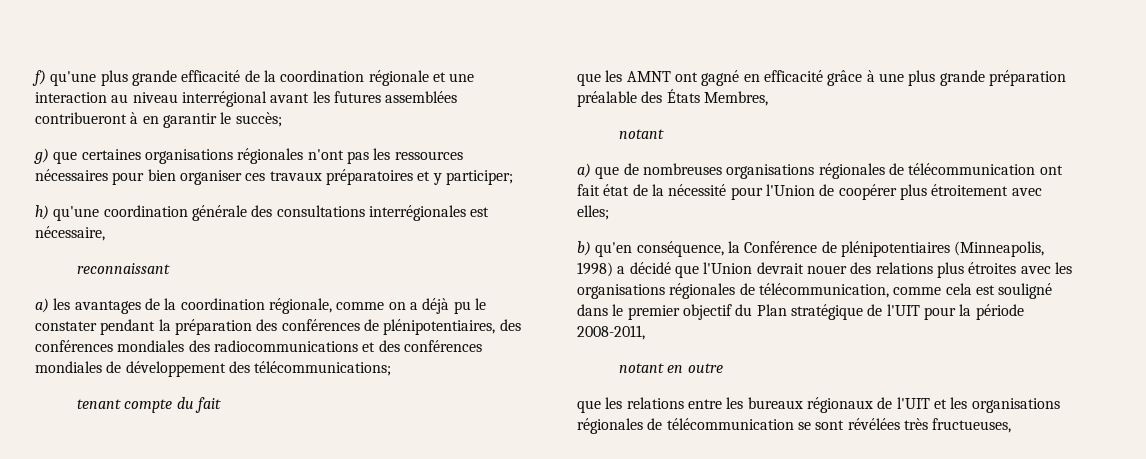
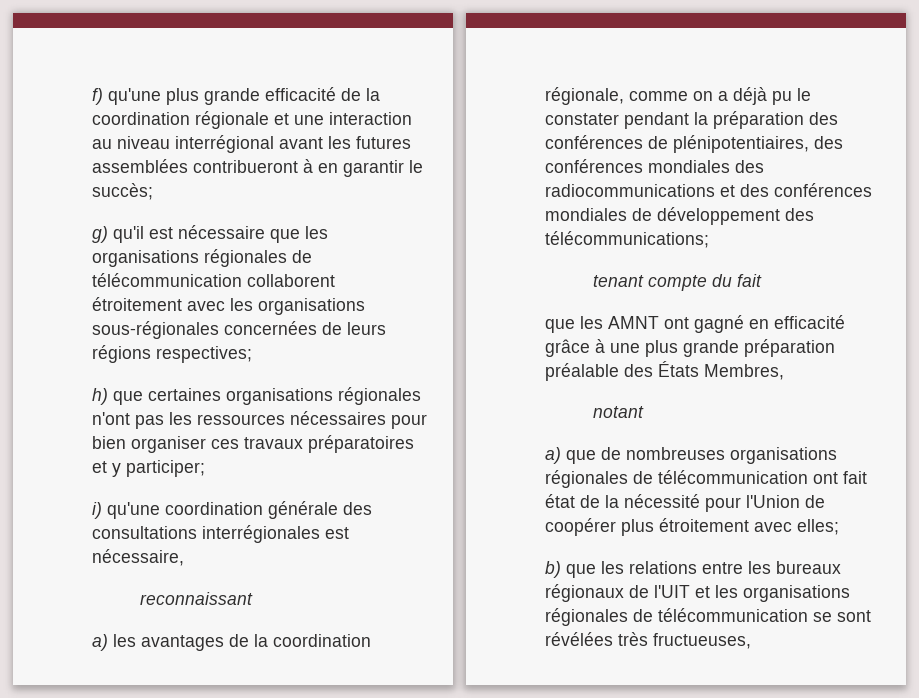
- g) que certaines organisations régionales n'ont pas les ressources nécessaires pour bien organiser ces travaux préparatoires et y participer;
+ g) qu'il est nécessaire que les organisations régionales de télécommunication collaborent étroitement avec les organisations sous-régionales concernées de leurs régions respectives;
+ h) que certaines organisations régionales n'ont pas les ressources nécessaires pour bien organiser ces travaux préparatoires et y participer;
- h) qu'une coordination générale des consultations interrégionales est nécessaire,
+ i) qu'une coordination générale des consultations interrégionales est nécessaire,
- b) qu'en conséquence, la Conférence de plénipotentiaires (Minneapolis, 1998) a décidé que l'Union devrait nouer des relations plus étroites avec les organisations régionales de télécommunication, comme cela est souligné dans le premier objectif du Plan stratégique de l'UIT pour la période 2008-2011,
- notant en outre
- que les relations entre les bureaux régionaux de l'UIT et les organisations régionales de télécommunication se sont révélées très fructueuses,
+ b) que les relations entre les bureaux régionaux de l'UIT et les organisations régionales de télécommunication se sont révélées très fructueuses,

